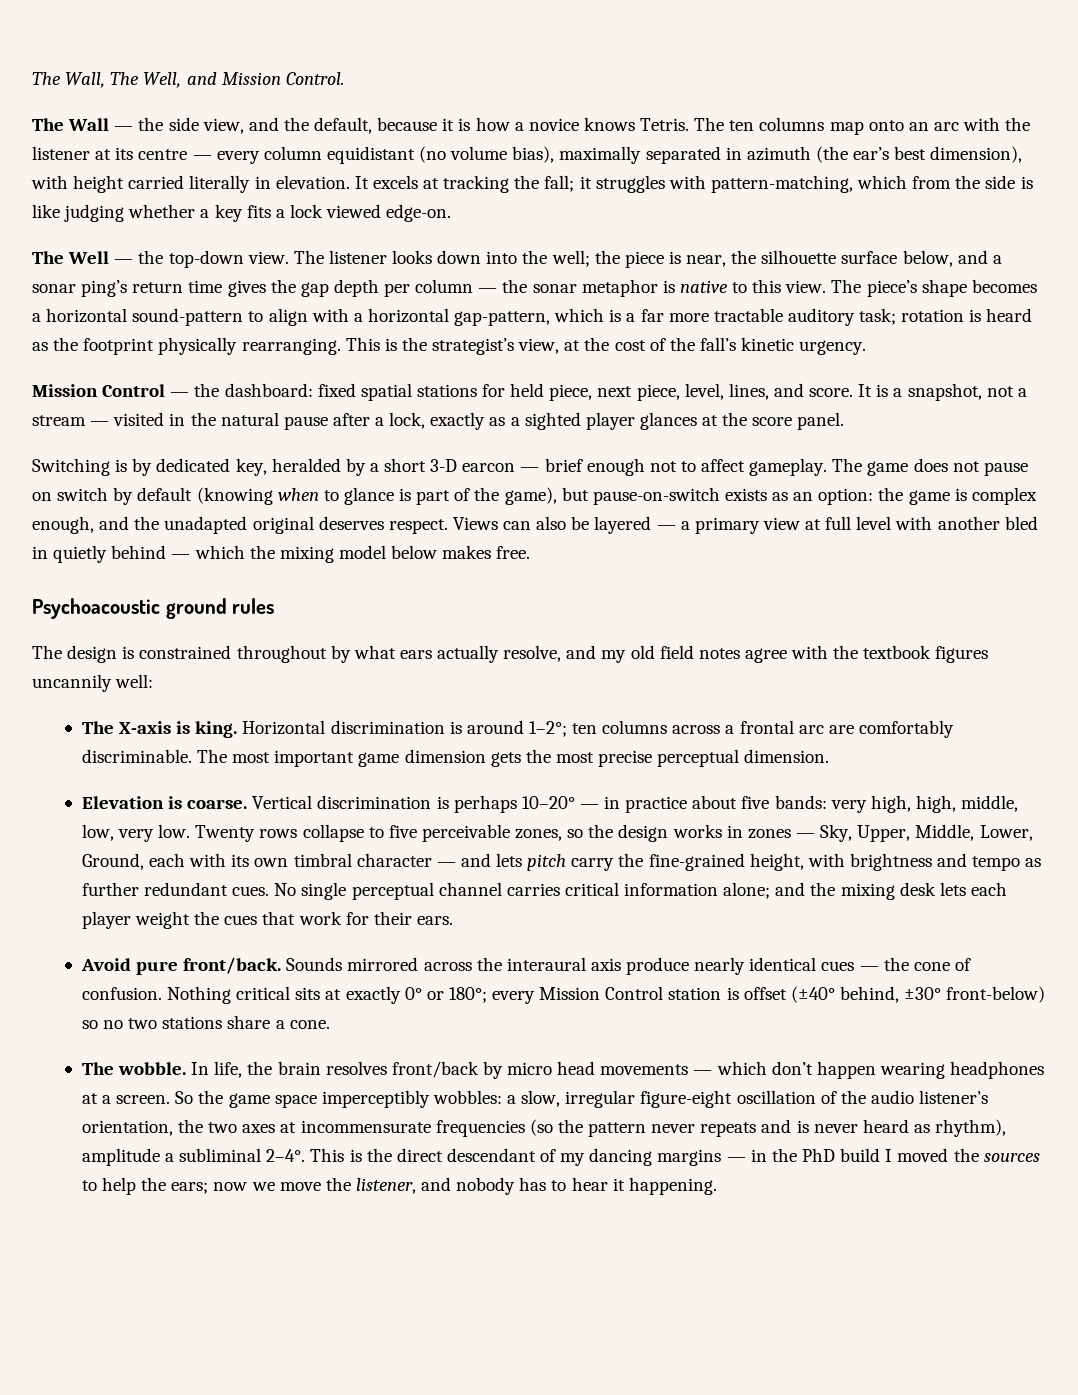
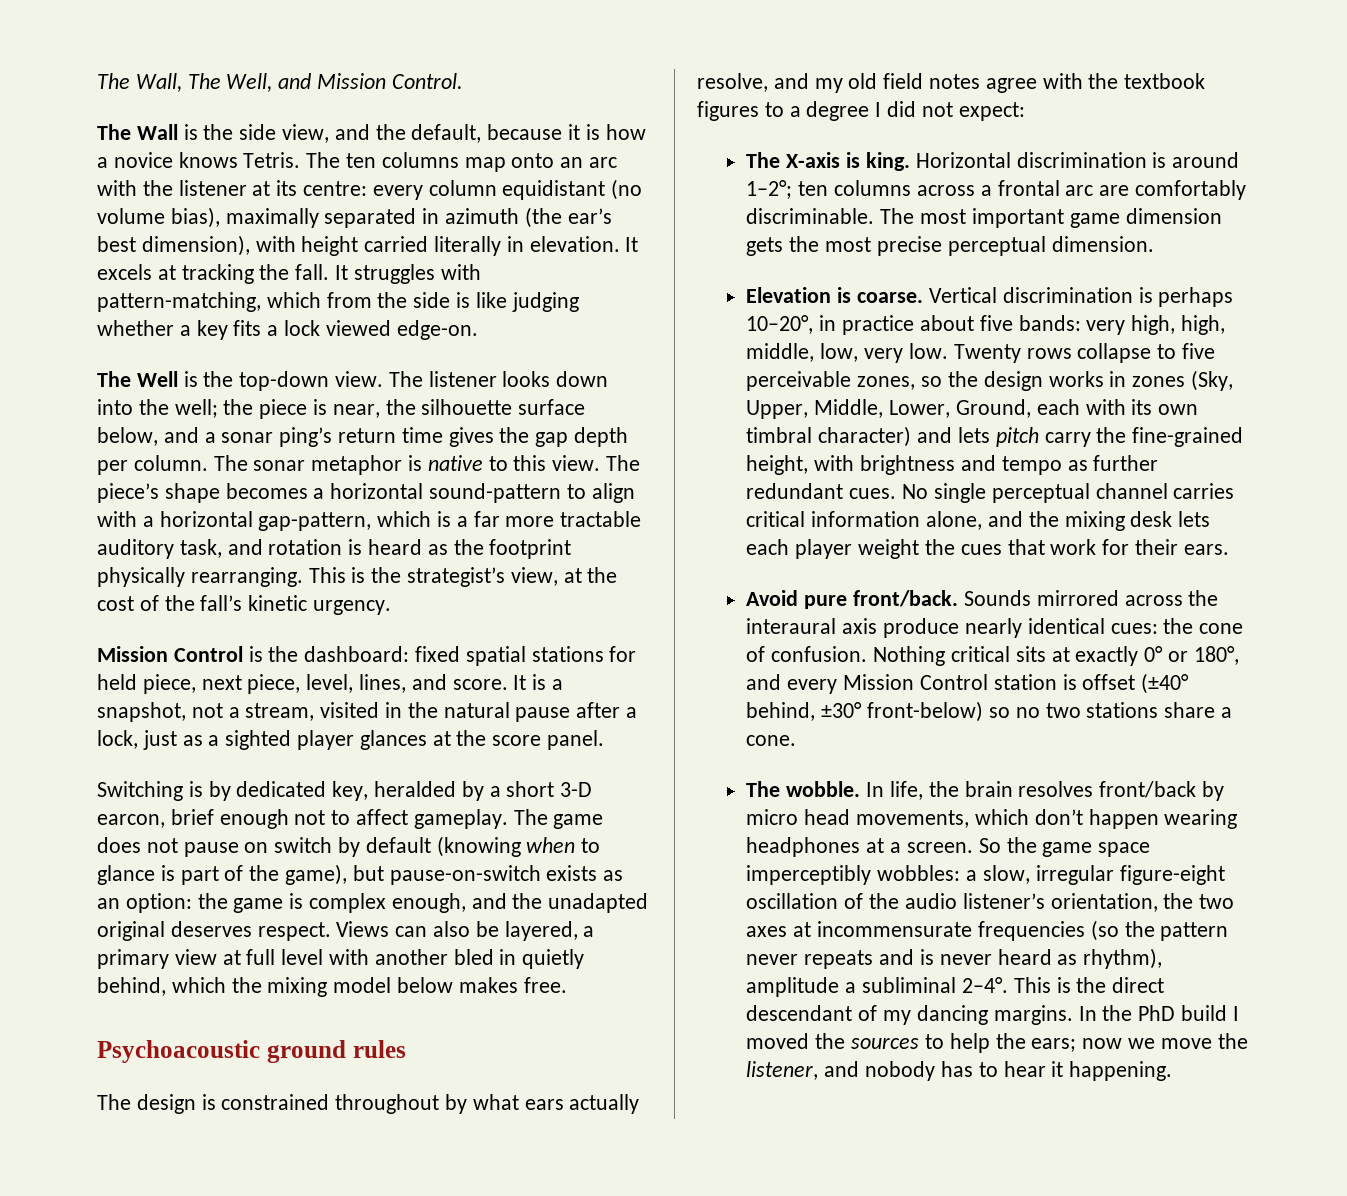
- The Wall — the side view, and the default, because it is how a novice knows Tetris.
+ The Wall is the side view, and the default, because it is how a novice knows Tetris.
- The ten columns map onto an arc with the listener at its centre — every column equidistant (no volume bias), maximally separated in azimuth (the ear’s best dimension), with height carried literally in elevation.
+ The ten columns map onto an arc with the listener at its centre: every column equidistant (no volume bias), maximally separated in azimuth (the ear’s best dimension), with height carried literally in elevation.
- It excels at tracking the fall; it struggles with pattern-matching, which from the side is like judging whether a key fits a lock viewed edge-on.
+ It excels at tracking the fall. It struggles with pattern-matching, which from the side is like judging whether a key fits a lock viewed edge-on.
- The Well — the top-down view.
+ The Well is the top-down view.
- The listener looks down into the well; the piece is near, the silhouette surface below, and a sonar ping’s return time gives the gap depth per column — the sonar metaphor is native to this view.
+ The listener looks down into the well; the piece is near, the silhouette surface below, and a sonar ping’s return time gives the gap depth per column. The sonar metaphor is native to this view.
- The piece’s shape becomes a horizontal sound-pattern to align with a horizontal gap-pattern, which is a far more tractable auditory task; rotation is heard as the footprint physically rearranging.
+ The piece’s shape becomes a horizontal sound-pattern to align with a horizontal gap-pattern, which is a far more tractable auditory task, and rotation is heard as the footprint physically rearranging.
- Mission Control — the dashboard: fixed spatial stations for held piece, next piece, level, lines, and score.
+ Mission Control is the dashboard: fixed spatial stations for held piece, next piece, level, lines, and score.
- It is a snapshot, not a stream — visited in the natural pause after a lock, exactly as a sighted player glances at the score panel.
+ It is a snapshot, not a stream, visited in the natural pause after a lock, just as a sighted player glances at the score panel.
- Switching is by dedicated key, heralded by a short 3-D earcon — brief enough not to affect gameplay.
+ Switching is by dedicated key, heralded by a short 3-D earcon, brief enough not to affect gameplay.
- Views can also be layered — a primary view at full level with another bled in quietly behind — which the mixing model below makes free.
+ Views can also be layered, a primary view at full level with another bled in quietly behind, which the mixing model below makes free.
- The design is constrained throughout by what ears actually resolve, and my old field notes agree with the textbook figures uncannily well:
+ The design is constrained throughout by what ears actually resolve, and my old field notes agree with the textbook figures to a degree I did not expect:
- Vertical discrimination is perhaps 10–20° — in practice about five bands: very high, high, middle, low, very low.
+ Vertical discrimination is perhaps 10–20°, in practice about five bands: very high, high, middle, low, very low.
- Twenty rows collapse to five perceivable zones, so the design works in zones — Sky, Upper, Middle, Lower, Ground, each with its own timbral character — and lets pitch carry the fine-grained height, with brightness and tempo as further redundant cues.
+ Twenty rows collapse to five perceivable zones, so the design works in zones (Sky, Upper, Middle, Lower, Ground, each with its own timbral character) and lets pitch carry the fine-grained height, with brightness and tempo as further redundant cues.
- No single perceptual channel carries critical information alone; and the mixing desk lets each player weight the cues that work for their ears.
+ No single perceptual channel carries critical information alone, and the mixing desk lets each player weight the cues that work for their ears.
- Sounds mirrored across the interaural axis produce nearly identical cues — the cone of confusion.
+ Sounds mirrored across the interaural axis produce nearly identical cues: the cone of confusion.
- Nothing critical sits at exactly 0° or 180°; every Mission Control station is offset (±40° behind, ±30° front-below) so no two stations share a cone.
+ Nothing critical sits at exactly 0° or 180°, and every Mission Control station is offset (±40° behind, ±30° front-below) so no two stations share a cone.
- In life, the brain resolves front/back by micro head movements — which don’t happen wearing headphones at a screen.
+ In life, the brain resolves front/back by micro head movements, which don’t happen wearing headphones at a screen.
- This is the direct descendant of my dancing margins — in the PhD build I moved the sources to help the ears; now we move the listener, and nobody has to hear it happening.
+ This is the direct descendant of my dancing margins. In the PhD build I moved the sources to help the ears; now we move the listener, and nobody has to hear it happening.

